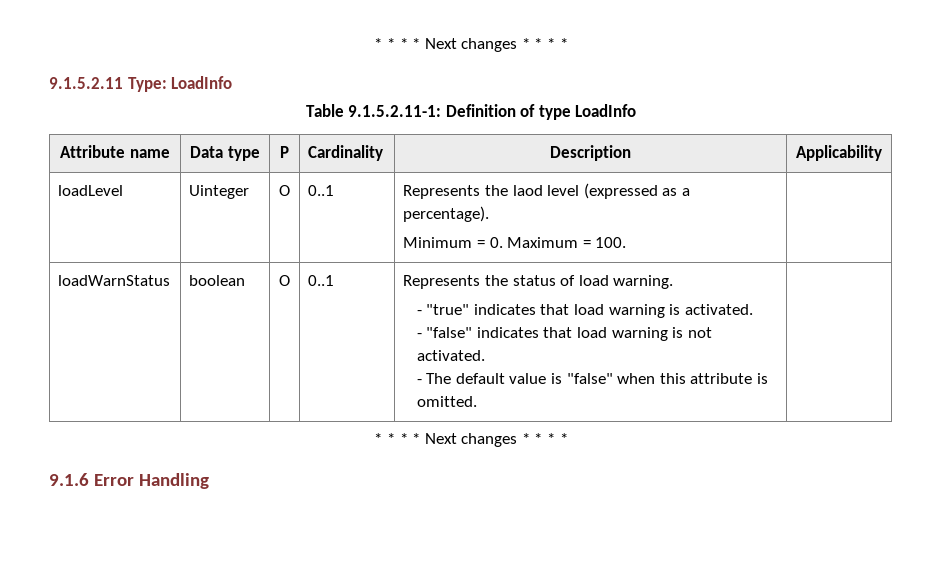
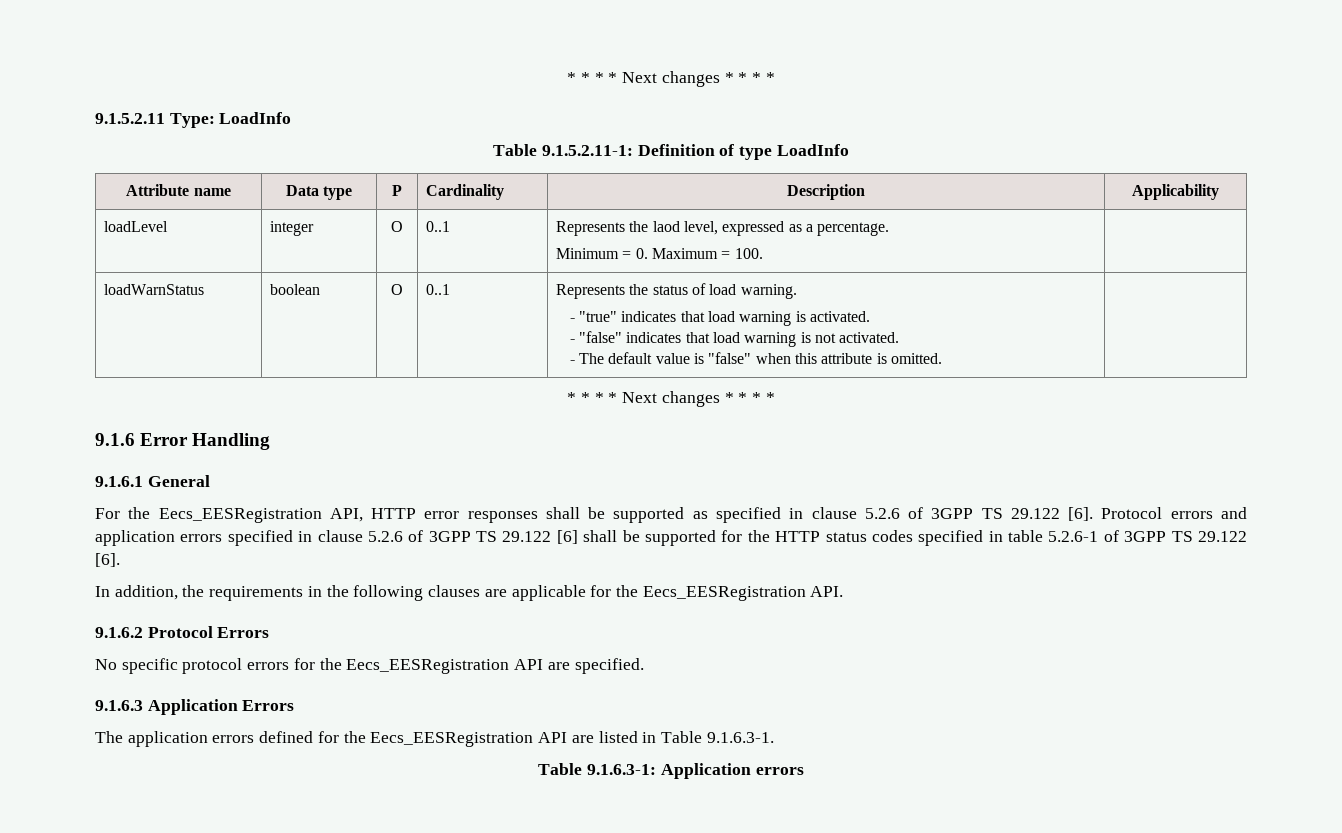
- loadLevel | Uinteger | O | 0..1 | Represents the laod level (expressed as a percentage).
+ loadLevel | integer | O | 0..1 | Represents the laod level, expressed as a percentage.
+ 9.1.6.1 General
+ For the Eecs_EESRegistration API, HTTP error responses shall be supported as specified in clause 5.2.6 of 3GPP TS 29.122 [6]. Protocol errors and application errors specified in clause 5.2.6 of 3GPP TS 29.122 [6] shall be supported for the HTTP status codes specified in table 5.2.6-1 of 3GPP TS 29.122 [6].
+ In addition, the requirements in the following clauses are applicable for the Eecs_EESRegistration API.
+ 9.1.6.2 Protocol Errors
+ No specific protocol errors for the Eecs_EESRegistration API are specified.
+ 9.1.6.3 Application Errors
+ The application errors defined for the Eecs_EESRegistration API are listed in Table 9.1.6.3-1.
+ Table 9.1.6.3-1: Application errors

